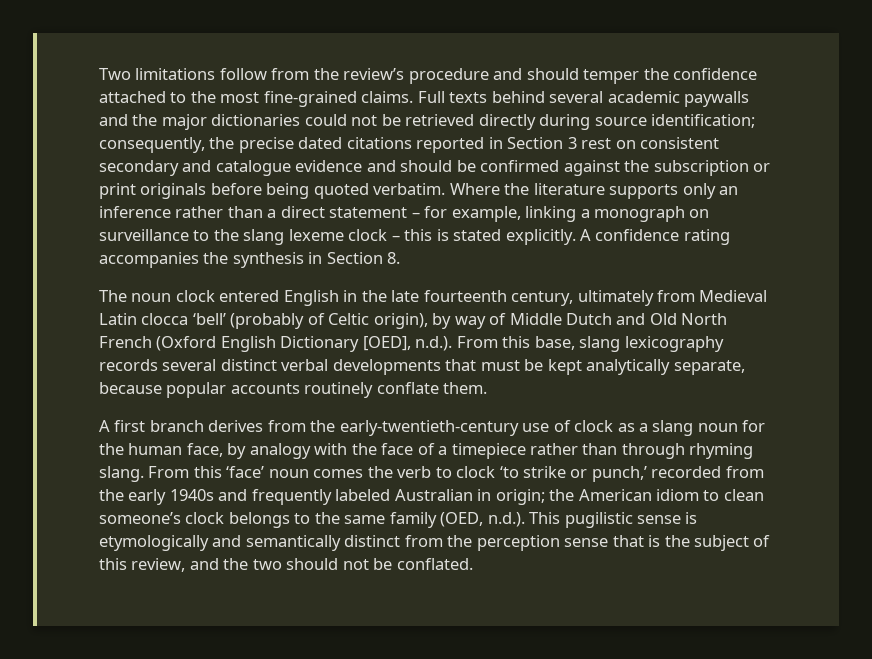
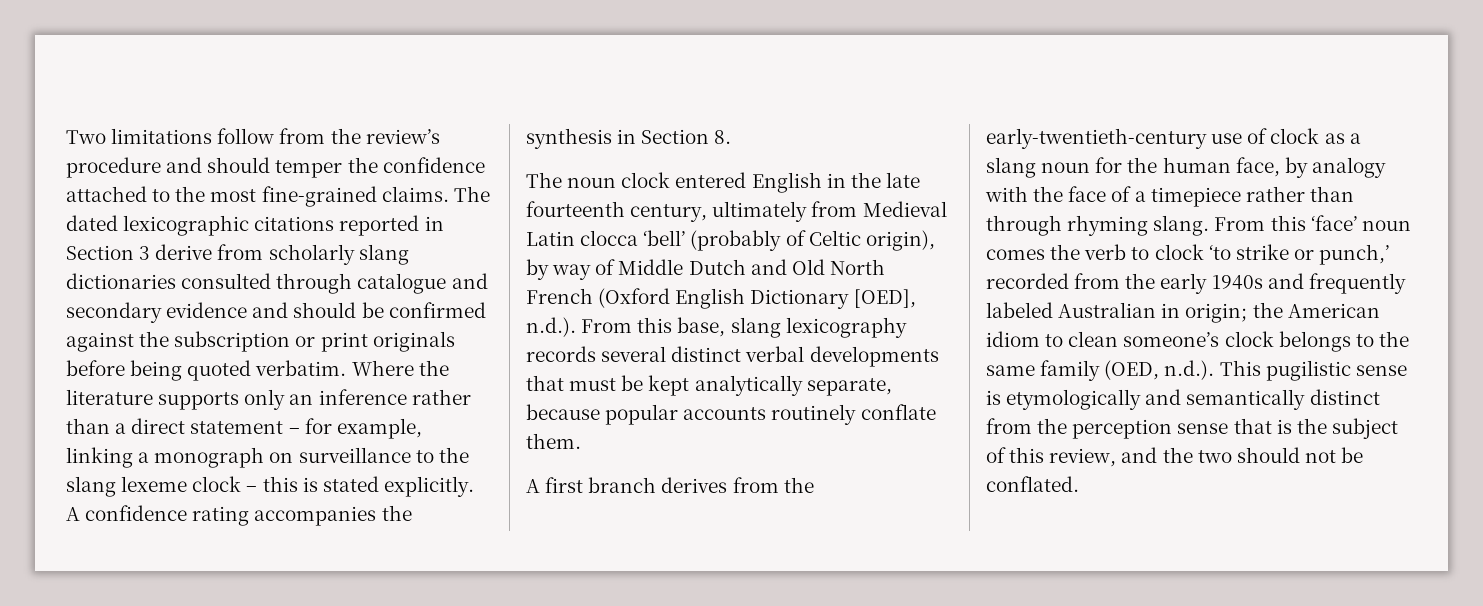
- Full texts behind several academic paywalls and the major dictionaries could not be retrieved directly during source identification; consequently, the precise dated citations reported in Section 3 rest on consistent secondary and catalogue evidence and should be confirmed against the subscription or print originals before being quoted verbatim.
+ The dated lexicographic citations reported in Section 3 derive from scholarly slang dictionaries consulted through catalogue and secondary evidence and should be confirmed against the subscription or print originals before being quoted verbatim.

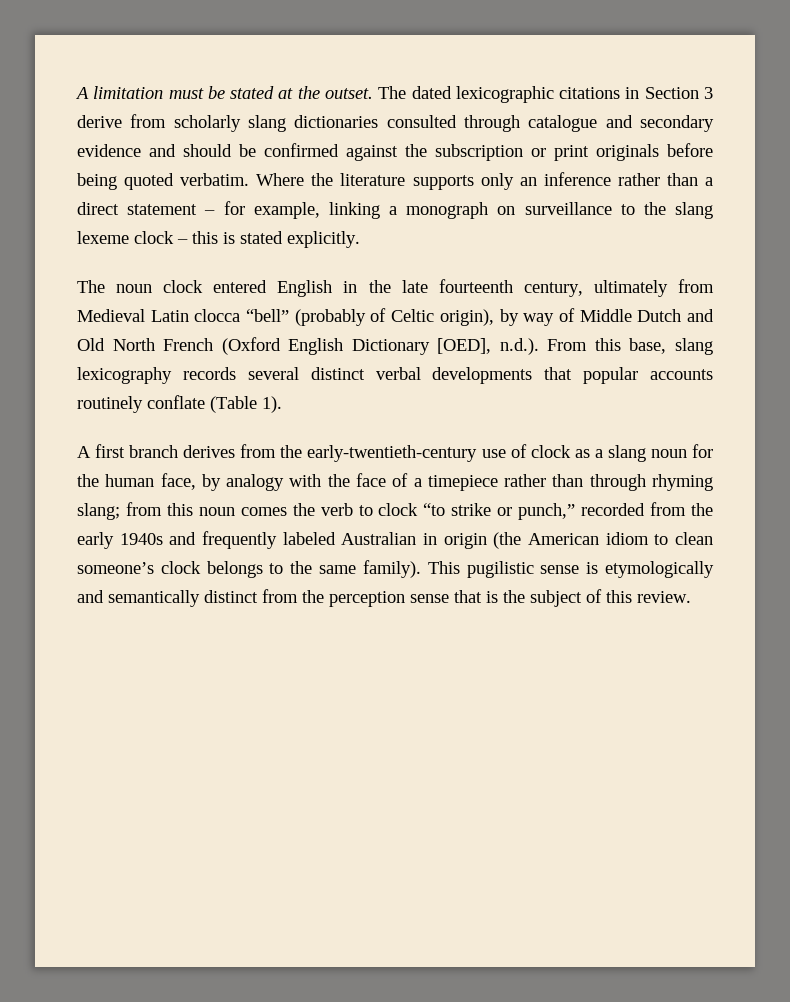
- Two limitations follow from the review’s procedure and should temper the confidence attached to the most fine-grained claims.
+ A limitation must be stated at the outset.
- The dated lexicographic citations reported in Section 3 derive from scholarly slang dictionaries consulted through catalogue and secondary evidence and should be confirmed against the subscription or print originals before being quoted verbatim.
+ The dated lexicographic citations in Section 3 derive from scholarly slang dictionaries consulted through catalogue and secondary evidence and should be confirmed against the subscription or print originals before being quoted verbatim.
- A confidence rating accompanies the synthesis in Section 8.
- The noun clock entered English in the late fourteenth century, ultimately from Medieval Latin clocca ‘bell’ (probably of Celtic origin), by way of Middle Dutch and Old North French (Oxford English Dictionary [OED], n.d.). From this base, slang lexicography records several distinct verbal developments that must be kept analytically separate, because popular accounts routinely conflate them.
+ The noun clock entered English in the late fourteenth century, ultimately from Medieval Latin clocca “bell” (probably of Celtic origin), by way of Middle Dutch and Old North French (Oxford English Dictionary [OED], n.d.). From this base, slang lexicography records several distinct verbal developments that popular accounts routinely conflate (Table 1).
- A first branch derives from the early-twentieth-century use of clock as a slang noun for the human face, by analogy with the face of a timepiece rather than through rhyming slang. From this ‘face’ noun comes the verb to clock ‘to strike or punch,’ recorded from the early 1940s and frequently labeled Australian in origin; the American idiom to clean someone’s clock belongs to the same family (OED, n.d.). This pugilistic sense is etymologically and semantically distinct from the perception sense that is the subject of this review, and the two should not be conflated.
+ A first branch derives from the early-twentieth-century use of clock as a slang noun for the human face, by analogy with the face of a timepiece rather than through rhyming slang; from this noun comes the verb to clock “to strike or punch,” recorded from the early 1940s and frequently labeled Australian in origin (the American idiom to clean someone’s clock belongs to the same family). This pugilistic sense is etymologically and semantically distinct from the perception sense that is the subject of this review.

